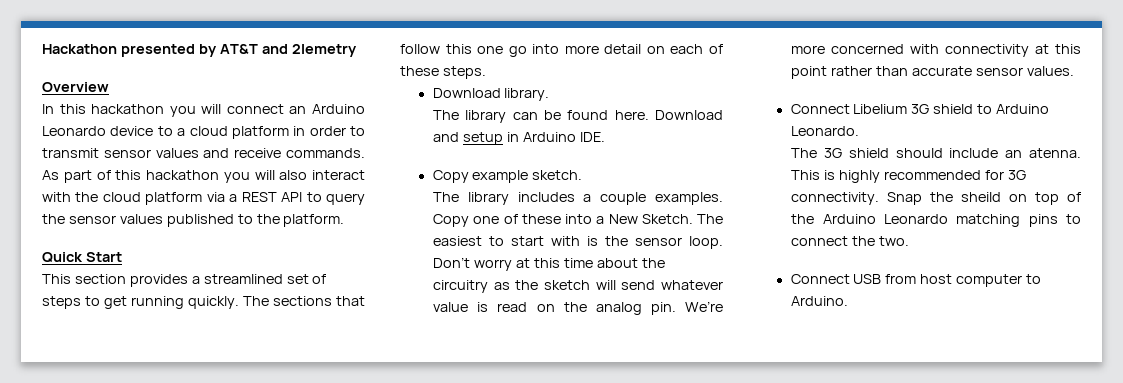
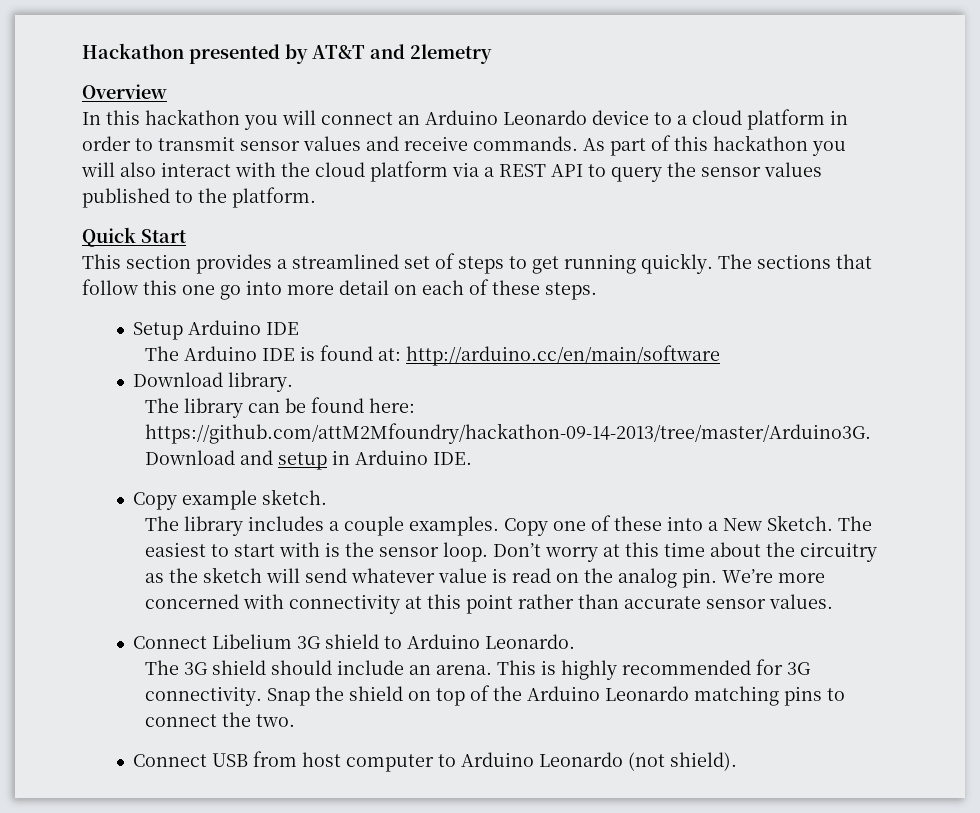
+ Setup Arduino IDE
+ The Arduino IDE is found at: http://arduino.cc/en/main/software
- The library can be found here. Download and setup in Arduino IDE.
+ The library can be found here: https://github.com/attM2Mfoundry/hackathon-09-14-2013/tree/master/Arduino3G. Download and setup in Arduino IDE.
- The 3G shield should include an atenna.
+ The 3G shield should include an arena.
- Snap the sheild on top of the Arduino Leonardo matching pins to connect the two.
+ Snap the shield on top of the Arduino Leonardo matching pins to connect the two.
- Connect USB from host computer to Arduino.
+ Connect USB from host computer to Arduino Leonardo (not shield).

